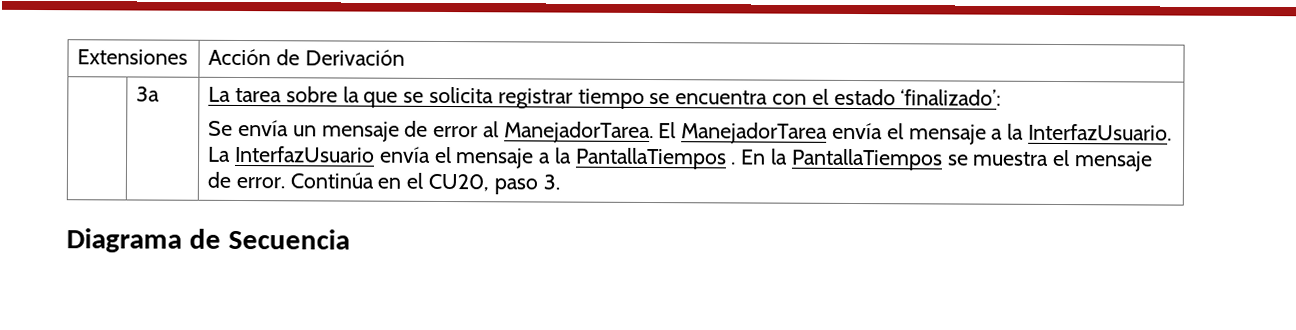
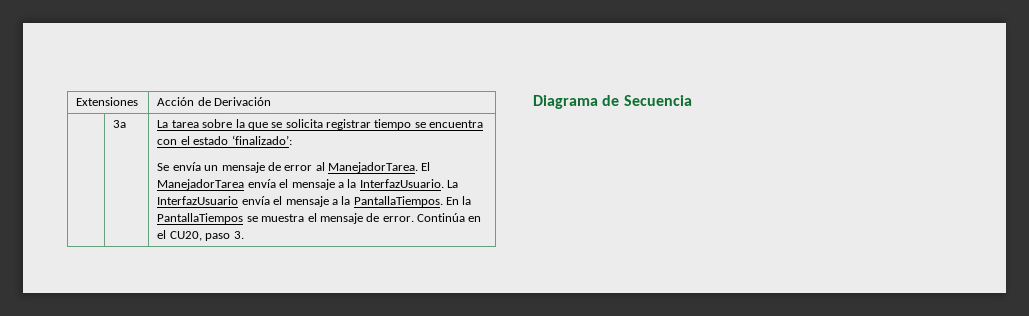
- La InterfazUsuario envía el mensaje a la PantallaTiempos .
+ La InterfazUsuario envía el mensaje a la PantallaTiempos.

